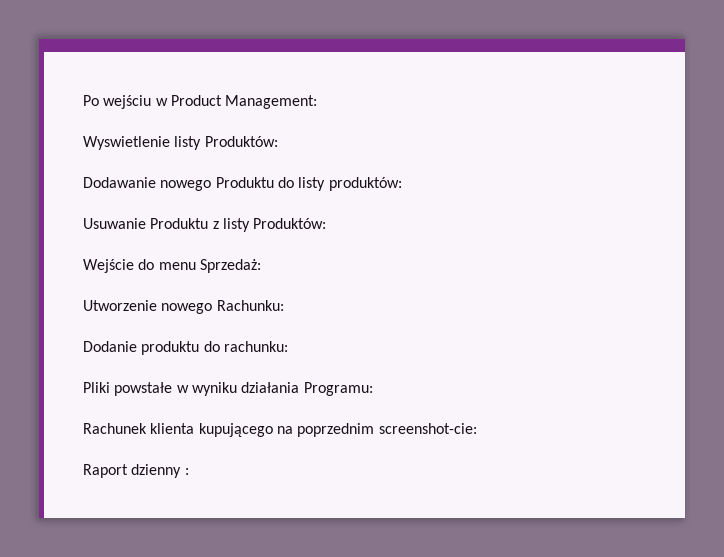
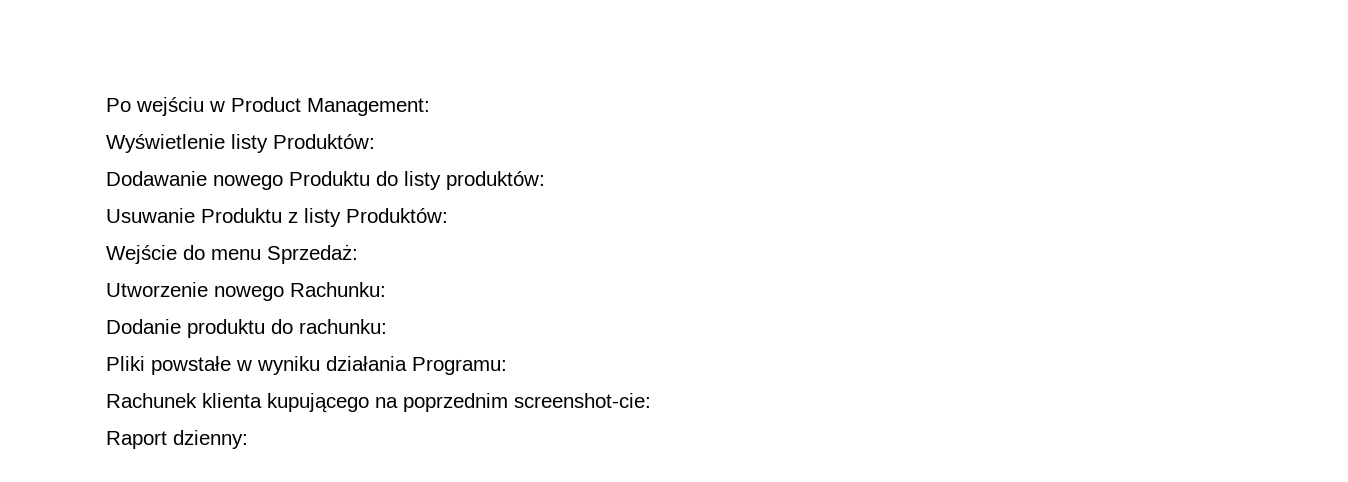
- Wyswietlenie listy Produktów:
+ Wyświetlenie listy Produktów:
- Raport dzienny :
+ Raport dzienny:

